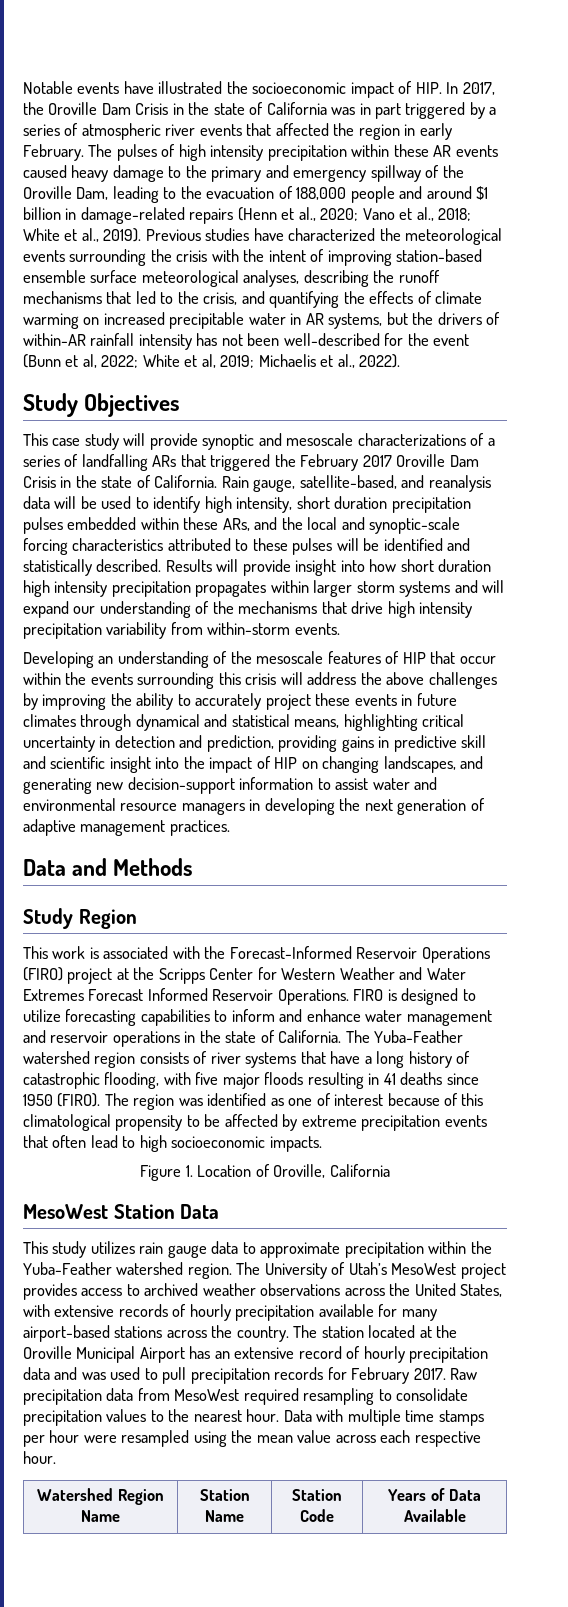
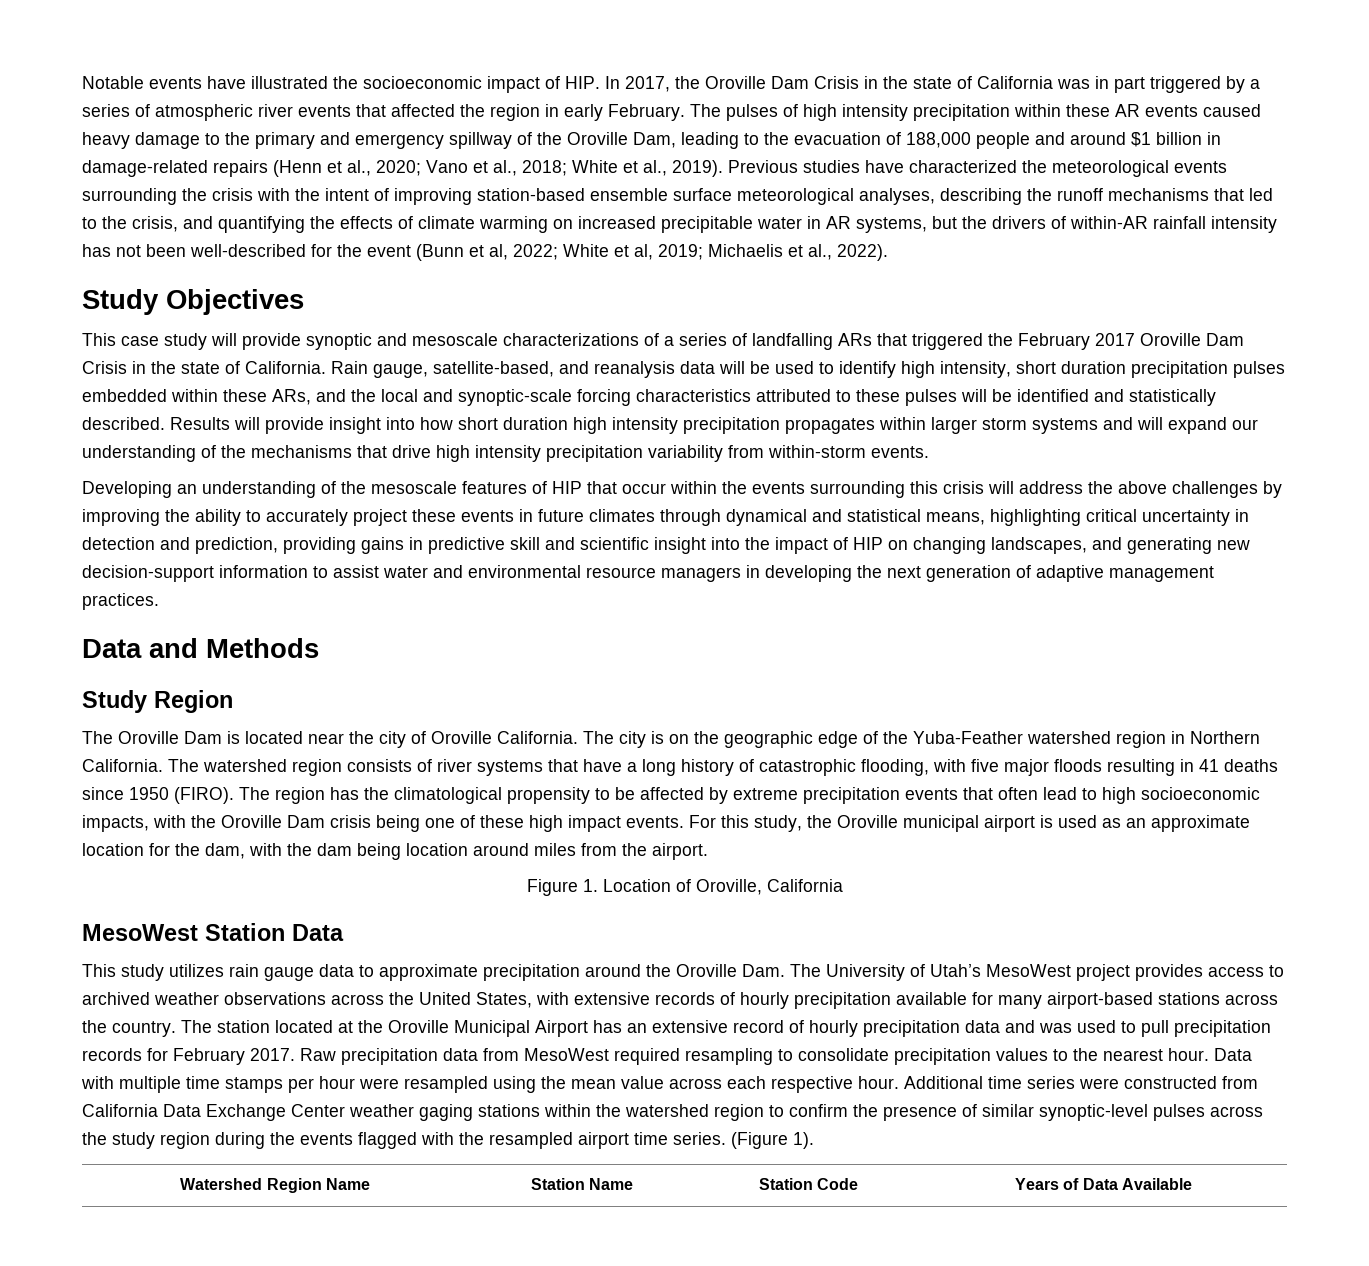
- This work is associated with the Forecast-Informed Reservoir Operations (FIRO) project at the Scripps Center for Western Weather and Water Extremes Forecast Informed Reservoir Operations. FIRO is designed to utilize forecasting capabilities to inform and enhance water management and reservoir operations in the state of California. The Yuba-Feather watershed region consists of river systems that have a long history of catastrophic flooding, with five major floods resulting in 41 deaths since 1950 (FIRO).
+ The Oroville Dam is located near the city of Oroville California. The city is on the geographic edge of the Yuba-Feather watershed region in Northern California. The watershed region consists of river systems that have a long history of catastrophic flooding, with five major floods resulting in 41 deaths since 1950 (FIRO).
- The region was identified as one of interest because of this climatological propensity to be affected by extreme precipitation events that often lead to high socioeconomic impacts.
+ The region has the climatological propensity to be affected by extreme precipitation events that often lead to high socioeconomic impacts, with the Oroville Dam crisis being one of these high impact events. For this study, the Oroville municipal airport is used as an approximate location for the dam, with the dam being location around miles from the airport.
- This study utilizes rain gauge data to approximate precipitation within the Yuba-Feather watershed region. The University of Utah’s MesoWest project provides access to archived weather observations across the United States, with extensive records of hourly precipitation available for many airport-based stations across the country.
+ This study utilizes rain gauge data to approximate precipitation around the Oroville Dam. The University of Utah’s MesoWest project provides access to archived weather observations across the United States, with extensive records of hourly precipitation available for many airport-based stations across the country.
+ Additional time series were constructed from California Data Exchange Center weather gaging stations within the watershed region to confirm the presence of similar synoptic-level pulses across the study region during the events flagged with the resampled airport time series. (Figure 1).

